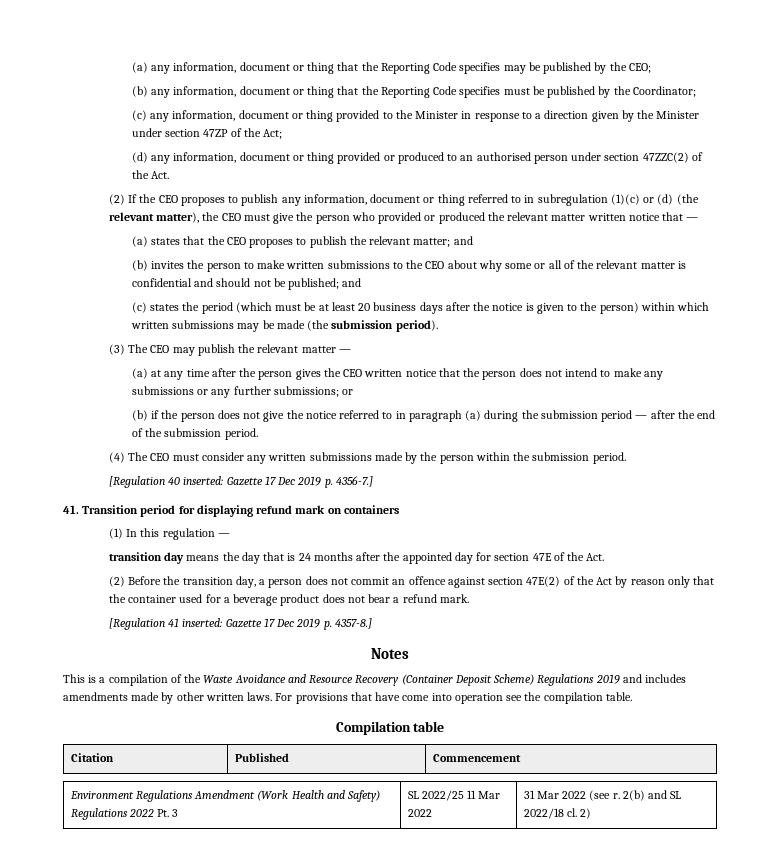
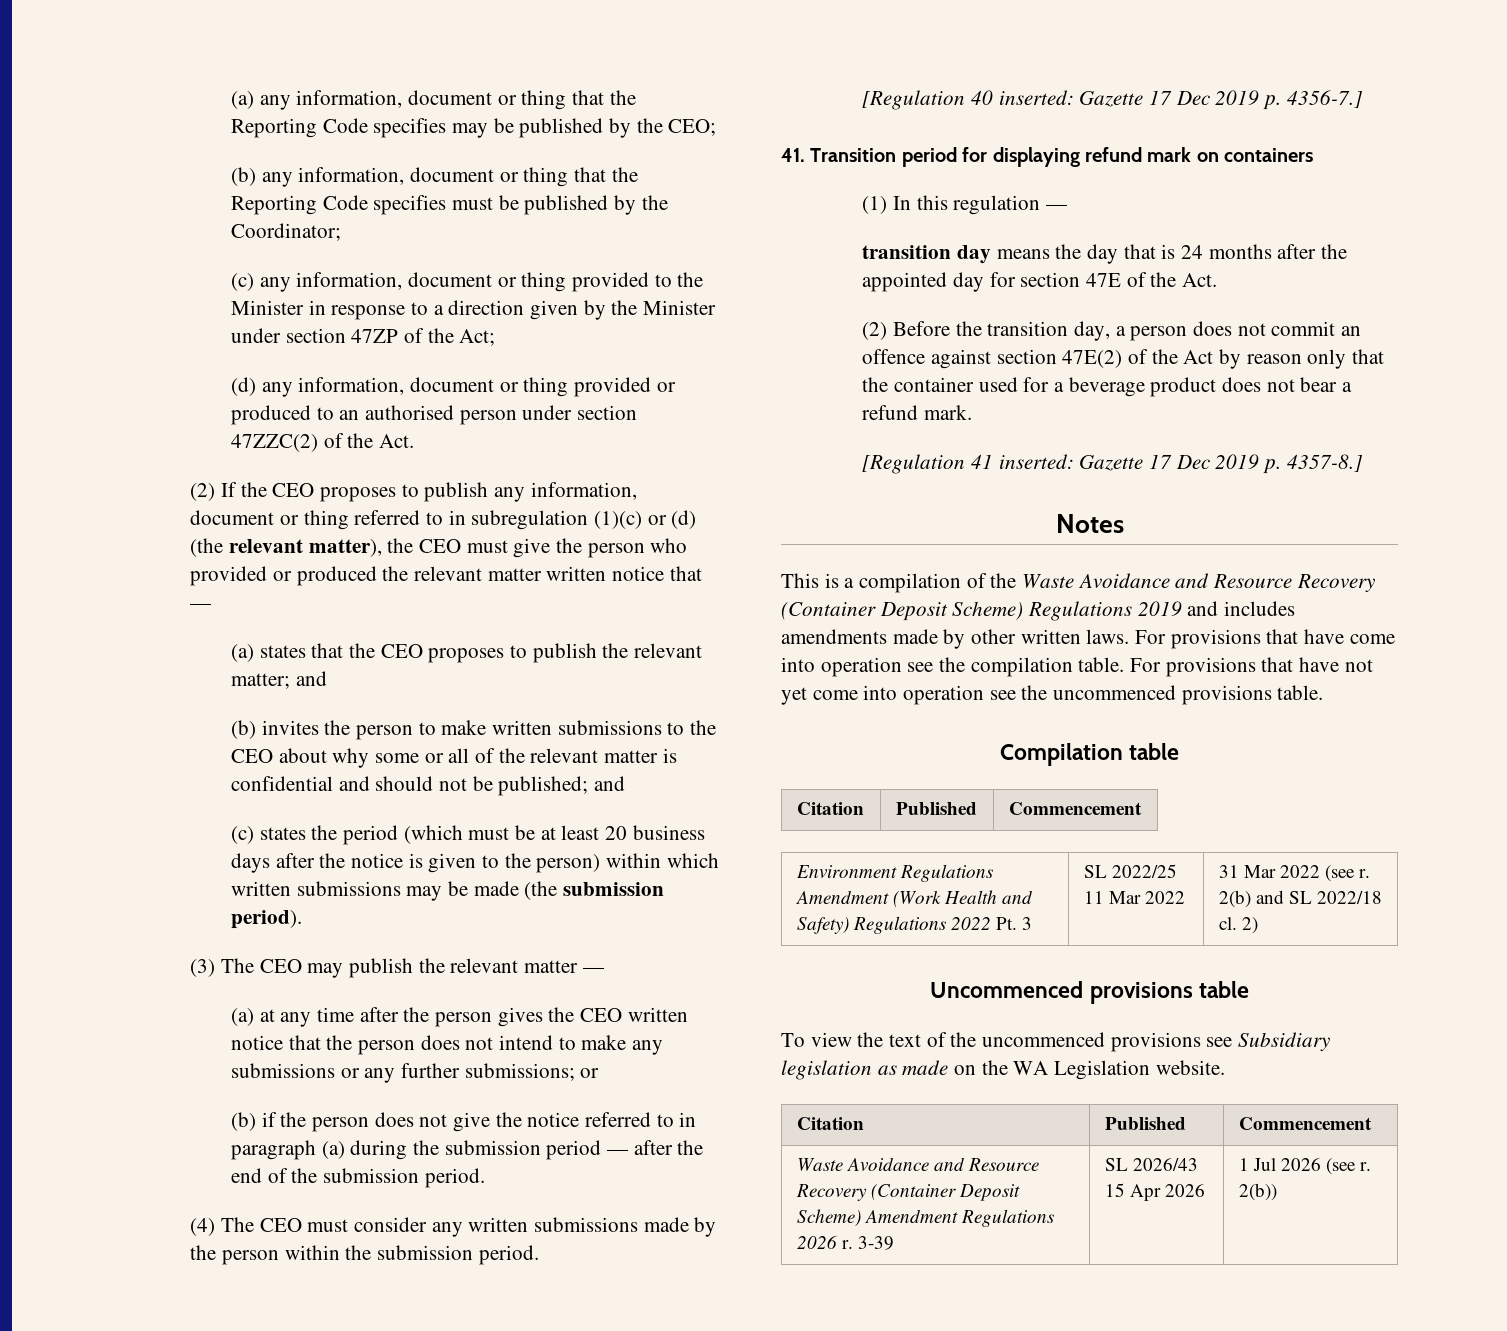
+ For provisions that have not yet come into operation see the uncommenced provisions table.
+ Uncommenced provisions table
+ To view the text of the uncommenced provisions see Subsidiary legislation as made on the WA Legislation website.
+ Citation | Published | Commencement
+ Waste Avoidance and Resource Recovery (Container Deposit Scheme) Amendment Regulations 2026 r. 3-39 | SL 2026/43 15 Apr 2026 | 1 Jul 2026 (see r. 2(b))

